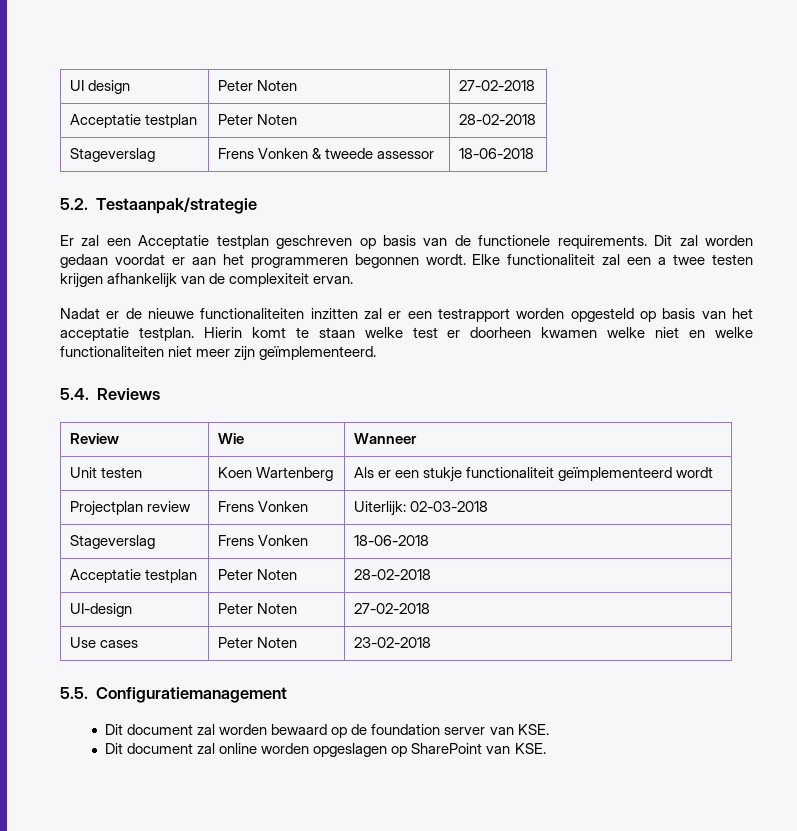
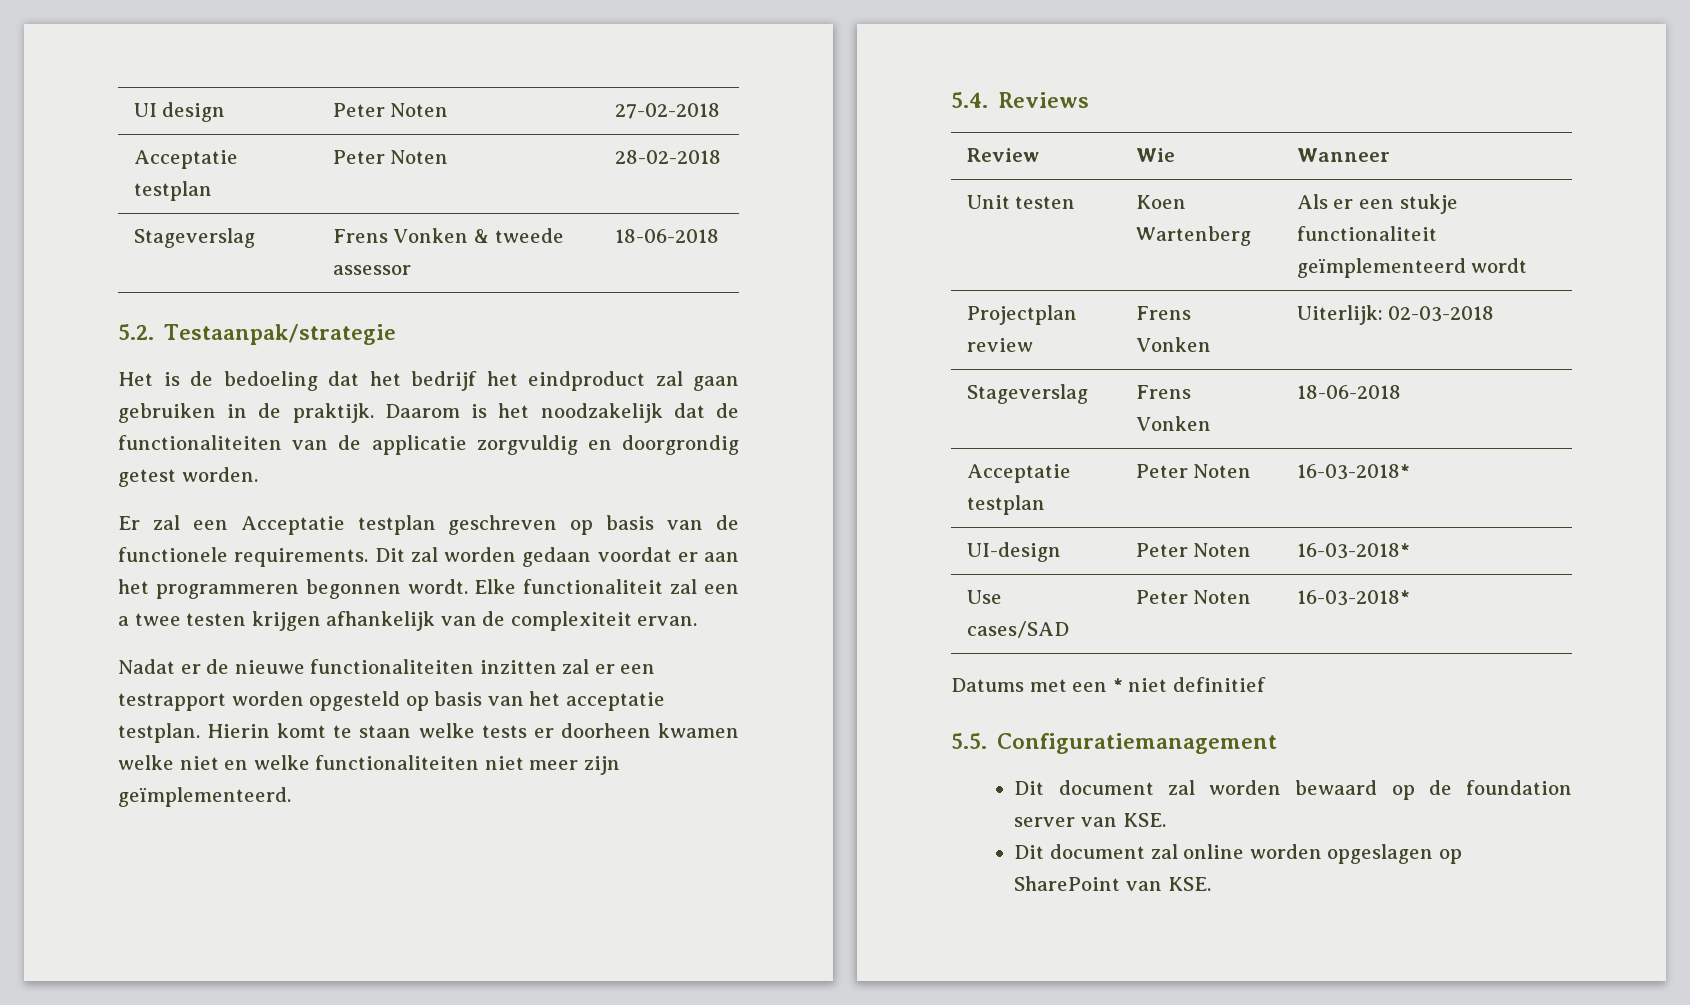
+ Het is de bedoeling dat het bedrijf het eindproduct zal gaan gebruiken in de praktijk. Daarom is het noodzakelijk dat de functionaliteiten van de applicatie zorgvuldig en doorgrondig getest worden.
- Hierin komt te staan welke test er doorheen kwamen welke niet en welke functionaliteiten niet meer zijn geïmplementeerd.
+ Hierin komt te staan welke tests er doorheen kwamen welke niet en welke functionaliteiten niet meer zijn geïmplementeerd.
  Stageverslag | Frens Vonken | 18-06-2018
- Acceptatie testplan | Peter Noten | 28-02-2018
+ Acceptatie testplan | Peter Noten | 16-03-2018*
- UI-design | Peter Noten | 27-02-2018
+ UI-design | Peter Noten | 16-03-2018*
- Use cases | Peter Noten | 23-02-2018
+ Use cases/SAD | Peter Noten | 16-03-2018*
+ Datums met een * niet definitief

